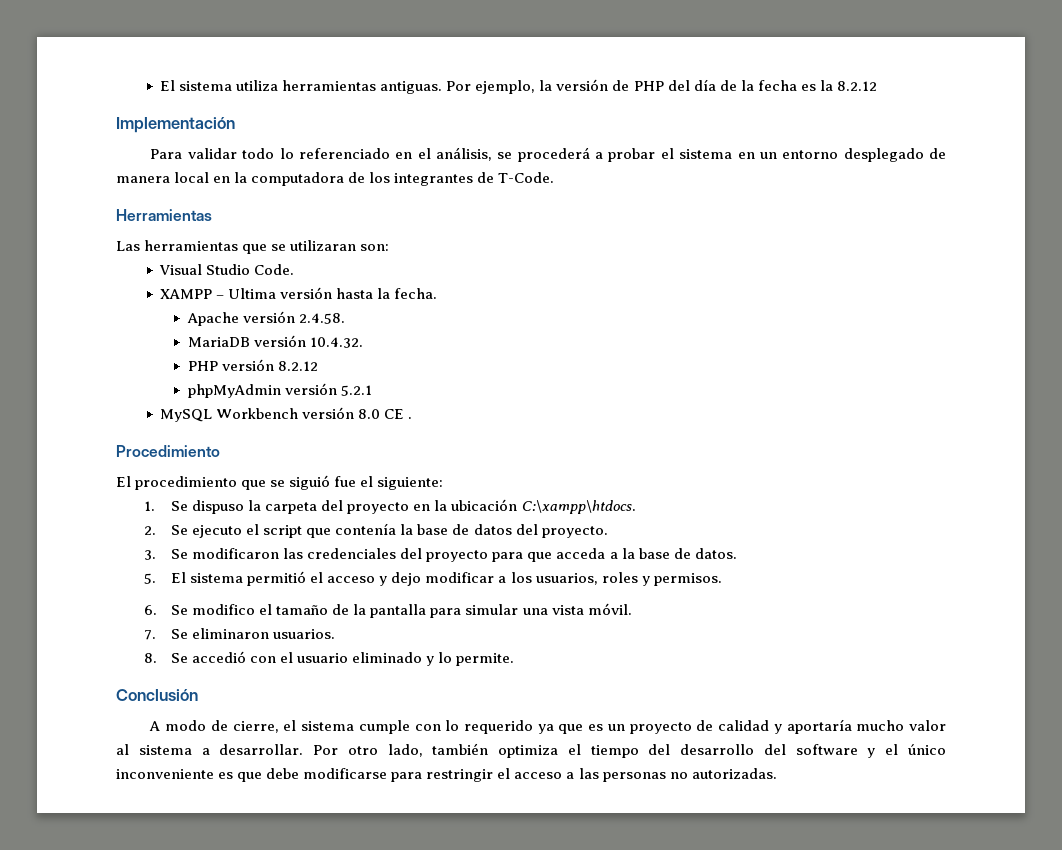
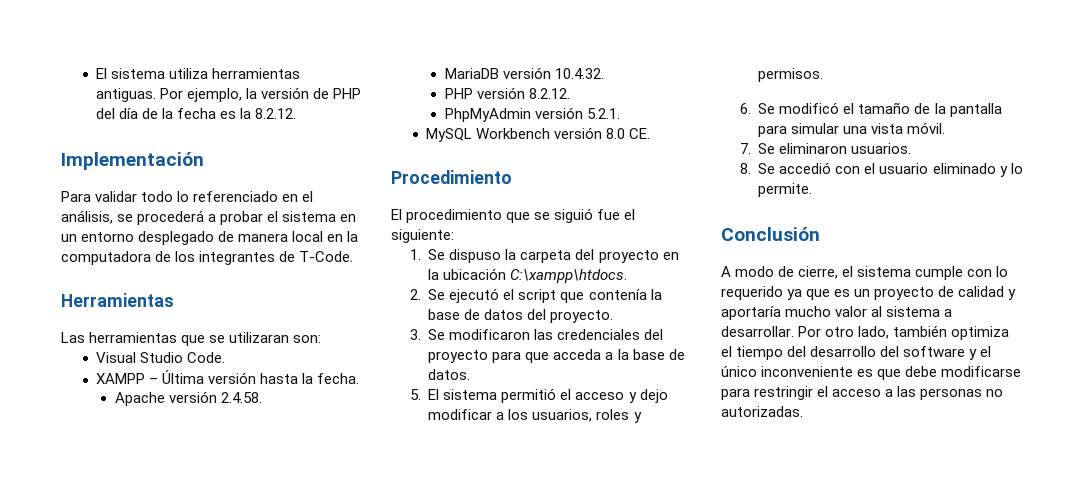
- Por ejemplo, la versión de PHP del día de la fecha es la 8.2.12
+ Por ejemplo, la versión de PHP del día de la fecha es la 8.2.12.
- XAMPP – Ultima versión hasta la fecha.
+ XAMPP – Última versión hasta la fecha.
- PHP versión 8.2.12
- phpMyAdmin versión 5.2.1
+ PHP versión 8.2.12.
+ PhpMyAdmin versión 5.2.1.
- MySQL Workbench versión 8.0 CE .
+ MySQL Workbench versión 8.0 CE.
- 2. Se ejecuto el script que contenía la base de datos del proyecto.
+ 2. Se ejecutó el script que contenía la base de datos del proyecto.
- 6. Se modifico el tamaño de la pantalla para simular una vista móvil.
+ 6. Se modificó el tamaño de la pantalla para simular una vista móvil.

